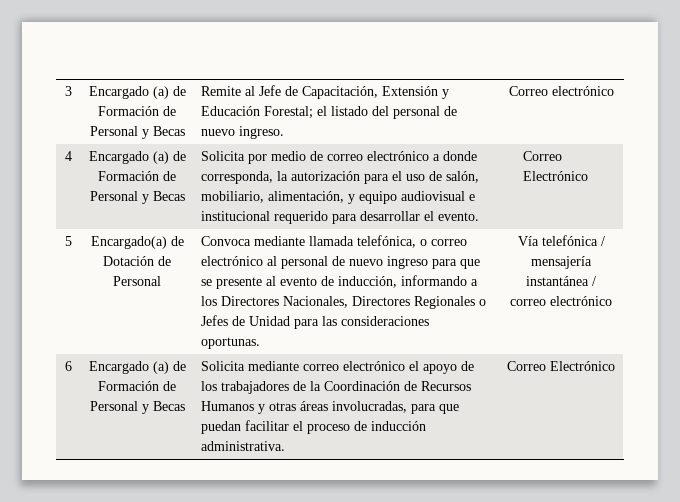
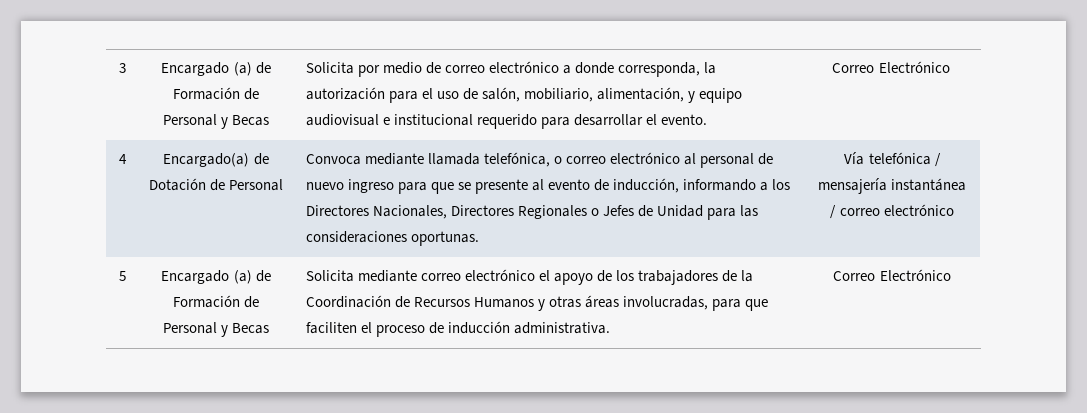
- 3 | Encargado (a) de Formación de Personal y Becas | Remite al Jefe de Capacitación, Extensión y Educación Forestal; el listado del personal de nuevo ingreso. | Correo electrónico
- 4 | Encargado (a) de Formación de Personal y Becas | Solicita por medio de correo electrónico a donde corresponda, la autorización para el uso de salón, mobiliario, alimentación, y equipo audiovisual e institucional requerido para desarrollar el evento. | Correo Electrónico
+ 3 | Encargado (a) de Formación de Personal y Becas | Solicita por medio de correo electrónico a donde corresponda, la autorización para el uso de salón, mobiliario, alimentación, y equipo audiovisual e institucional requerido para desarrollar el evento. | Correo Electrónico
- 5
+ 4
- 6 | Encargado (a) de Formación de Personal y Becas | Solicita mediante correo electrónico el apoyo de los trabajadores de la Coordinación de Recursos Humanos y otras áreas involucradas, para que puedan facilitar el proceso de inducción administrativa. | Correo Electrónico
+ 5 | Encargado (a) de Formación de Personal y Becas | Solicita mediante correo electrónico el apoyo de los trabajadores de la Coordinación de Recursos Humanos y otras áreas involucradas, para que faciliten el proceso de inducción administrativa. | Correo Electrónico

